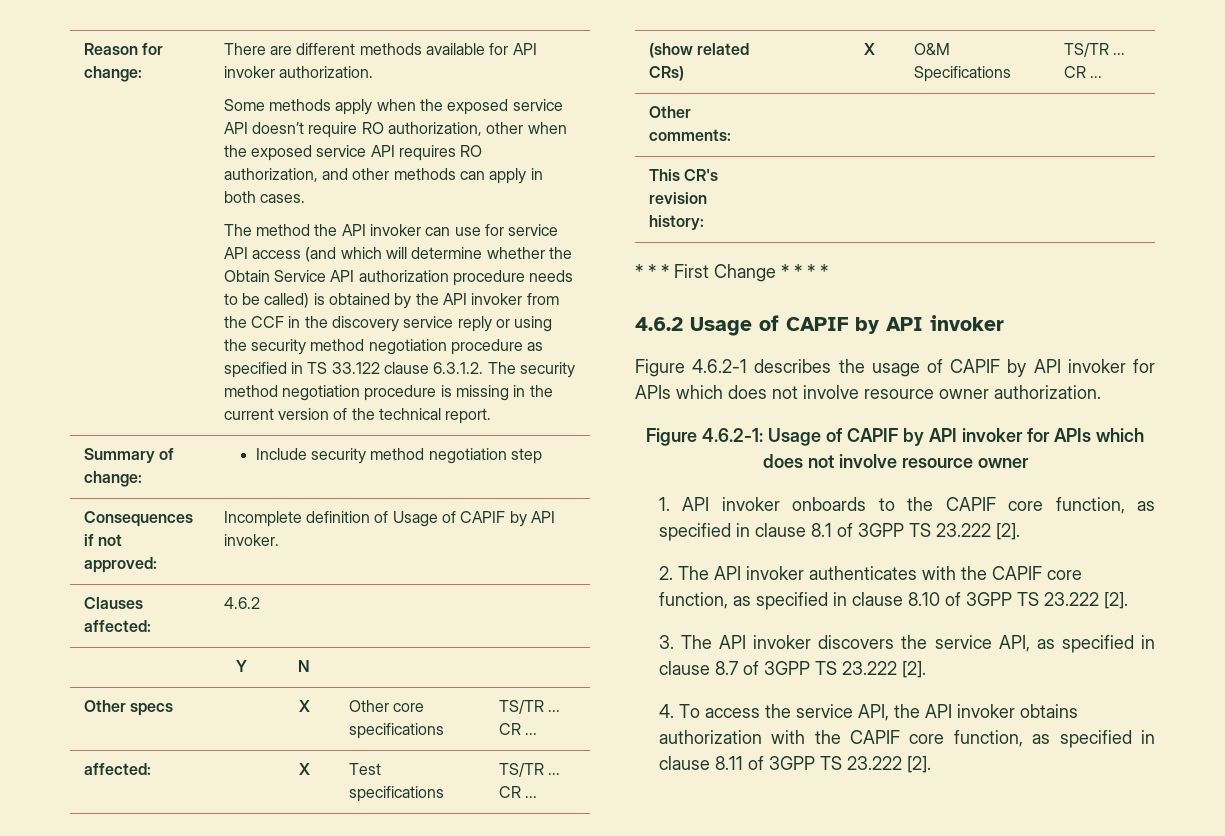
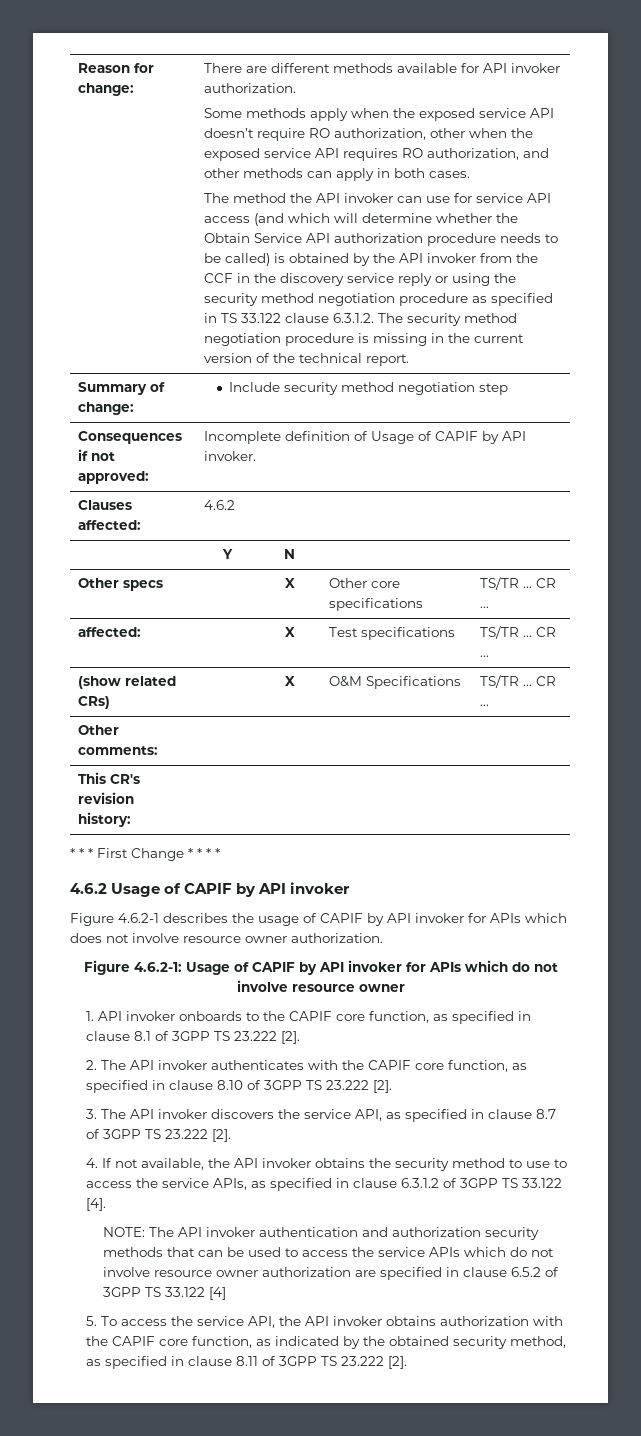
- Figure 4.6.2-1: Usage of CAPIF by API invoker for APIs which does not involve resource owner
+ Figure 4.6.2-1: Usage of CAPIF by API invoker for APIs which do not involve resource owner
- 4. To access the service API, the API invoker obtains authorization with the CAPIF core function, as specified in clause 8.11 of 3GPP TS 23.222 [2].
+ 4. If not available, the API invoker obtains the security method to use to access the service APIs, as specified in clause 6.3.1.2 of 3GPP TS 33.122 [4].
+ NOTE: The API invoker authentication and authorization security methods that can be used to access the service APIs which do not involve resource owner authorization are specified in clause 6.5.2 of 3GPP TS 33.122 [4]
+ 5. To access the service API, the API invoker obtains authorization with the CAPIF core function, as indicated by the obtained security method, as specified in clause 8.11 of 3GPP TS 23.222 [2].

